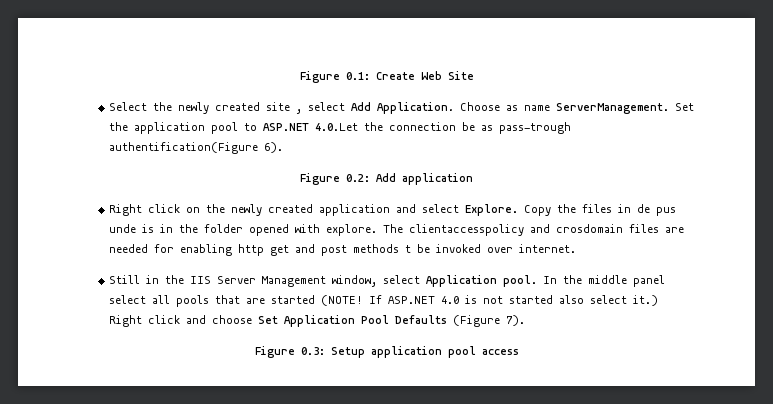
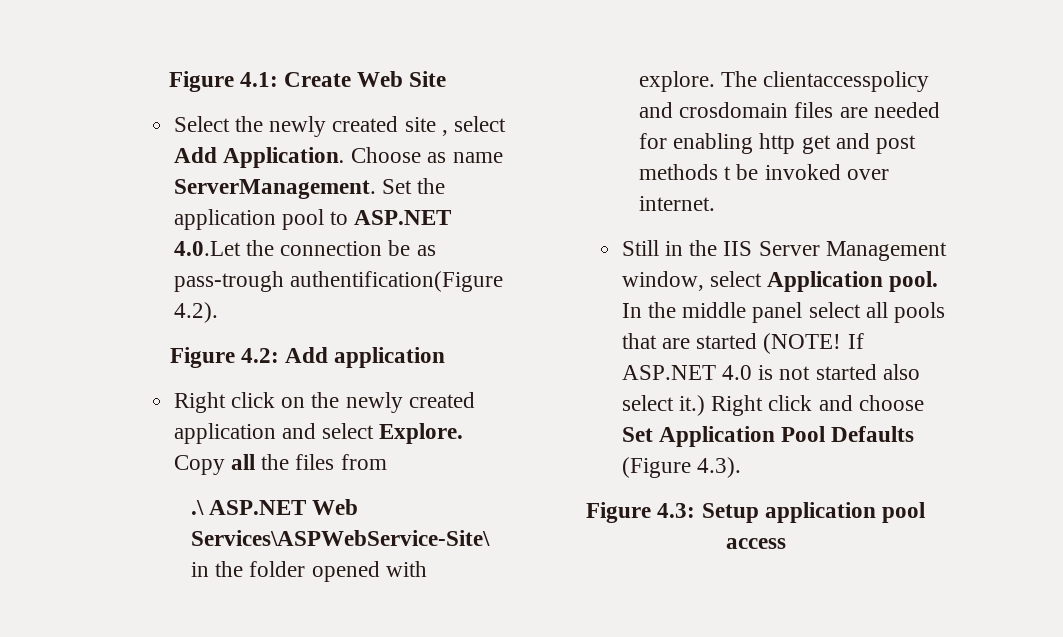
- Figure 0.1: Create Web Site
+ Figure 4.1: Create Web Site
- Set the application pool to ASP.NET 4.0.Let the connection be as pass-trough authentification(Figure 6).
- Figure 0.2: Add application
+ Set the application pool to ASP.NET 4.0.Let the connection be as pass-trough authentification(Figure 4.2).
+ Figure 4.2: Add application
- Copy the files in de pus unde is in the folder opened with explore.
+ Copy all the files from
+ .\ ASP.NET Web Services\ASPWebService-Site\ in the folder opened with explore.
- Right click and choose Set Application Pool Defaults (Figure 7).
- Figure 0.3: Setup application pool access
+ Right click and choose Set Application Pool Defaults (Figure 4.3).
+ Figure 4.3: Setup application pool access

